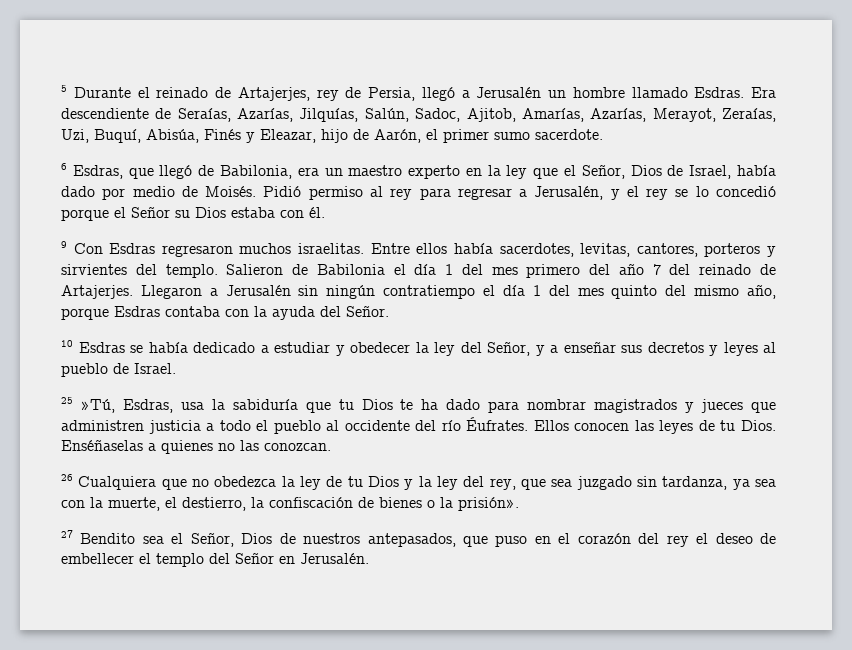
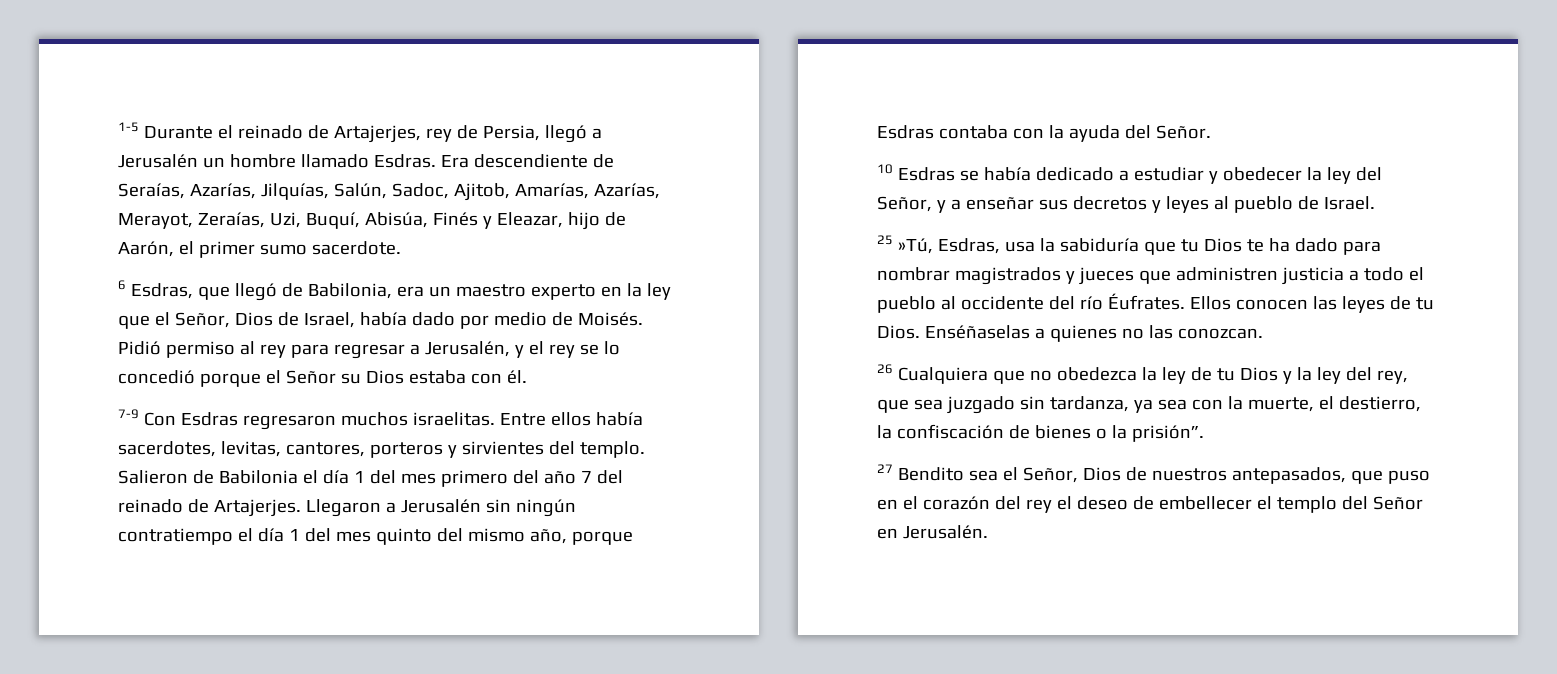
- 5 Durante el reinado de Artajerjes, rey de Persia, llegó a Jerusalén un hombre llamado Esdras.
+ 1-5 Durante el reinado de Artajerjes, rey de Persia, llegó a Jerusalén un hombre llamado Esdras.
- 9 Con Esdras regresaron muchos israelitas.
+ 7-9 Con Esdras regresaron muchos israelitas.
- 26 Cualquiera que no obedezca la ley de tu Dios y la ley del rey, que sea juzgado sin tardanza, ya sea con la muerte, el destierro, la confiscación de bienes o la prisión».
+ 26 Cualquiera que no obedezca la ley de tu Dios y la ley del rey, que sea juzgado sin tardanza, ya sea con la muerte, el destierro, la confiscación de bienes o la prisión”.

